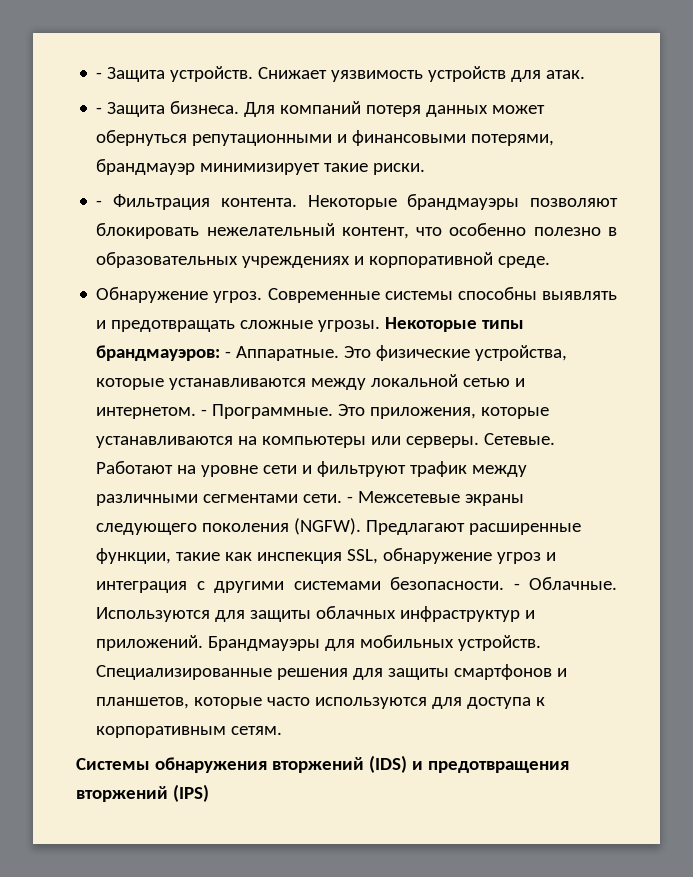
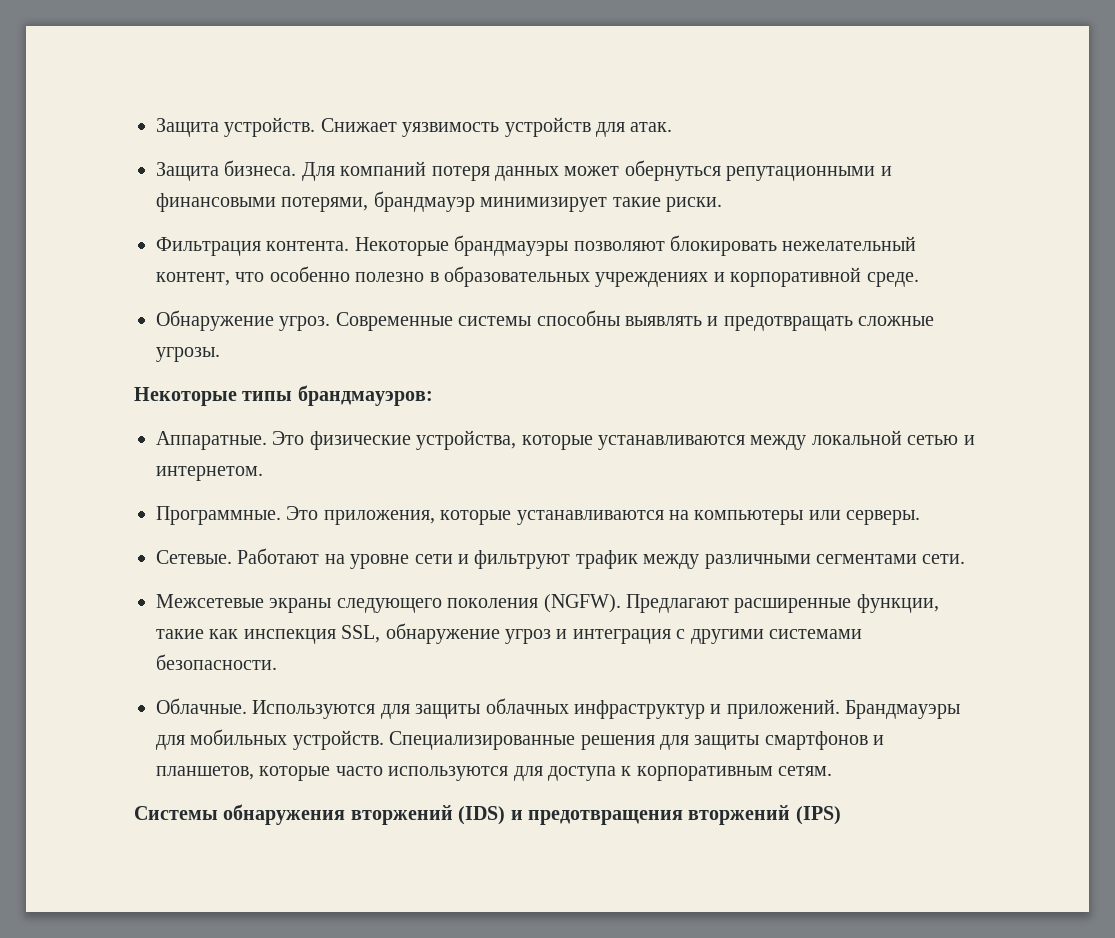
- - Защита устройств.
+ Защита устройств.
- - Защита бизнеса.
+ Защита бизнеса.
- - Фильтрация контента.
+ Фильтрация контента.
- Современные системы способны выявлять и предотвращать сложные угрозы. Некоторые типы брандмауэров: - Аппаратные.
+ Современные системы способны выявлять и предотвращать сложные угрозы.
+ Некоторые типы брандмауэров:
+ Аппаратные.
- Это физические устройства, которые устанавливаются между локальной сетью и интернетом. - Программные.
+ Это физические устройства, которые устанавливаются между локальной сетью и интернетом.
+ Программные.
- Это приложения, которые устанавливаются на компьютеры или серверы. Сетевые.
+ Это приложения, которые устанавливаются на компьютеры или серверы.
+ Сетевые.
- Работают на уровне сети и фильтруют трафик между различными сегментами сети. - Межсетевые экраны следующего поколения (NGFW).
+ Работают на уровне сети и фильтруют трафик между различными сегментами сети.
+ Межсетевые экраны следующего поколения (NGFW).
- Предлагают расширенные функции, такие как инспекция SSL, обнаружение угроз и интеграция с другими системами безопасности. - Облачные.
+ Предлагают расширенные функции, такие как инспекция SSL, обнаружение угроз и интеграция с другими системами безопасности.
+ Облачные.

